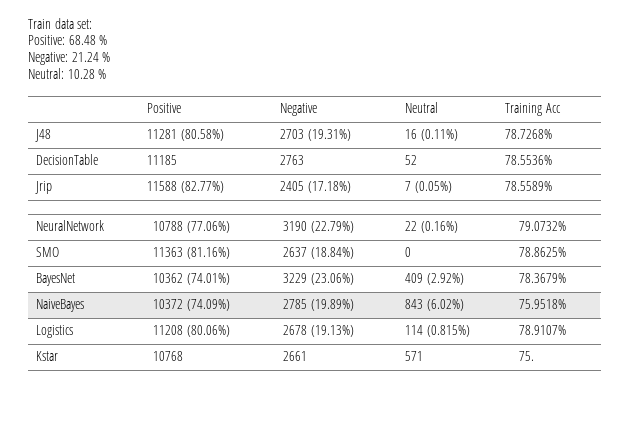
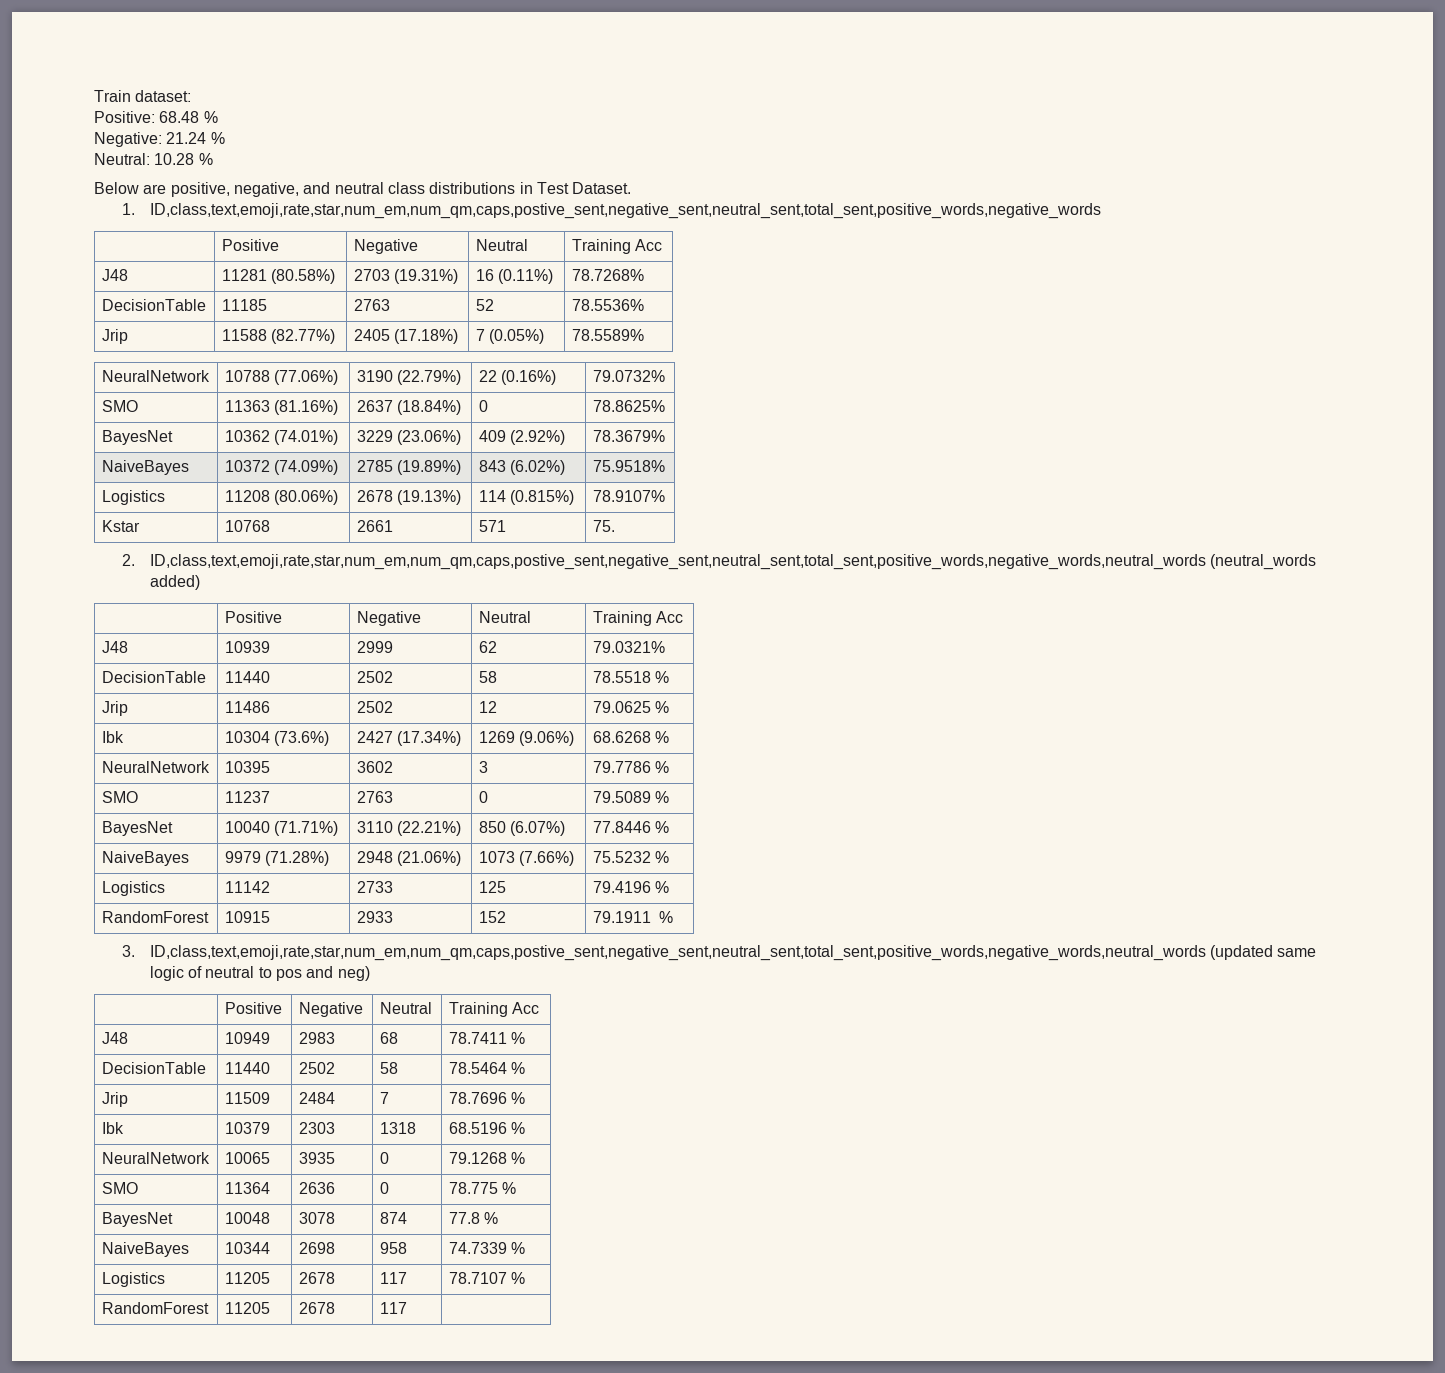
- Train data set:
+ Train dataset:
+ Below are positive, negative, and neutral class distributions in Test Dataset.
+ 1. ID,class,text,emoji,rate,star,num_em,num_qm,caps,postive_sent,negative_sent,neutral_sent,total_sent,positive_words,negative_words
+ 2. ID,class,text,emoji,rate,star,num_em,num_qm,caps,postive_sent,negative_sent,neutral_sent,total_sent,positive_words,negative_words,neutral_words (neutral_words added)
+ | Positive | Negative | Neutral | Training Acc
+ J48 | 10939 | 2999 | 62 | 79.0321%
+ DecisionTable | 11440 | 2502 | 58 | 78.5518 %
+ Jrip | 11486 | 2502 | 12 | 79.0625 %
+ Ibk | 10304 (73.6%) | 2427 (17.34%) | 1269 (9.06%) | 68.6268 %
+ NeuralNetwork | 10395 | 3602 | 3 | 79.7786 %
+ SMO | 11237 | 2763 | 0 | 79.5089 %
+ BayesNet | 10040 (71.71%) | 3110 (22.21%) | 850 (6.07%) | 77.8446 %
+ NaiveBayes | 9979 (71.28%) | 2948 (21.06%) | 1073 (7.66%) | 75.5232 %
+ Logistics | 11142 | 2733 | 125 | 79.4196 %
+ RandomForest | 10915 | 2933 | 152 | 79.1911 %
+ 3. ID,class,text,emoji,rate,star,num_em,num_qm,caps,postive_sent,negative_sent,neutral_sent,total_sent,positive_words,negative_words,neutral_words (updated same logic of neutral to pos and neg)
+ | Positive | Negative | Neutral | Training Acc
+ J48 | 10949 | 2983 | 68 | 78.7411 %
+ DecisionTable | 11440 | 2502 | 58 | 78.5464 %
+ Jrip | 11509 | 2484 | 7 | 78.7696 %
+ Ibk | 10379 | 2303 | 1318 | 68.5196 %
+ NeuralNetwork | 10065 | 3935 | 0 | 79.1268 %
+ SMO | 11364 | 2636 | 0 | 78.775 %
+ BayesNet | 10048 | 3078 | 874 | 77.8 %
+ NaiveBayes | 10344 | 2698 | 958 | 74.7339 %
+ Logistics | 11205 | 2678 | 117 | 78.7107 %
+ RandomForest | 11205 | 2678 | 117 |

